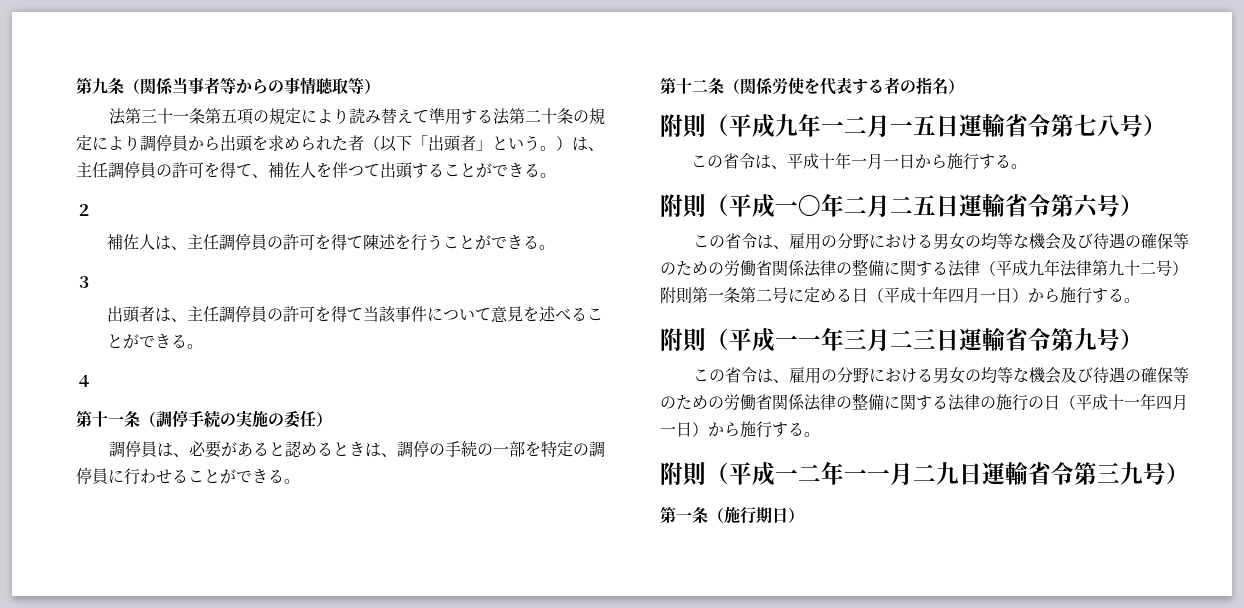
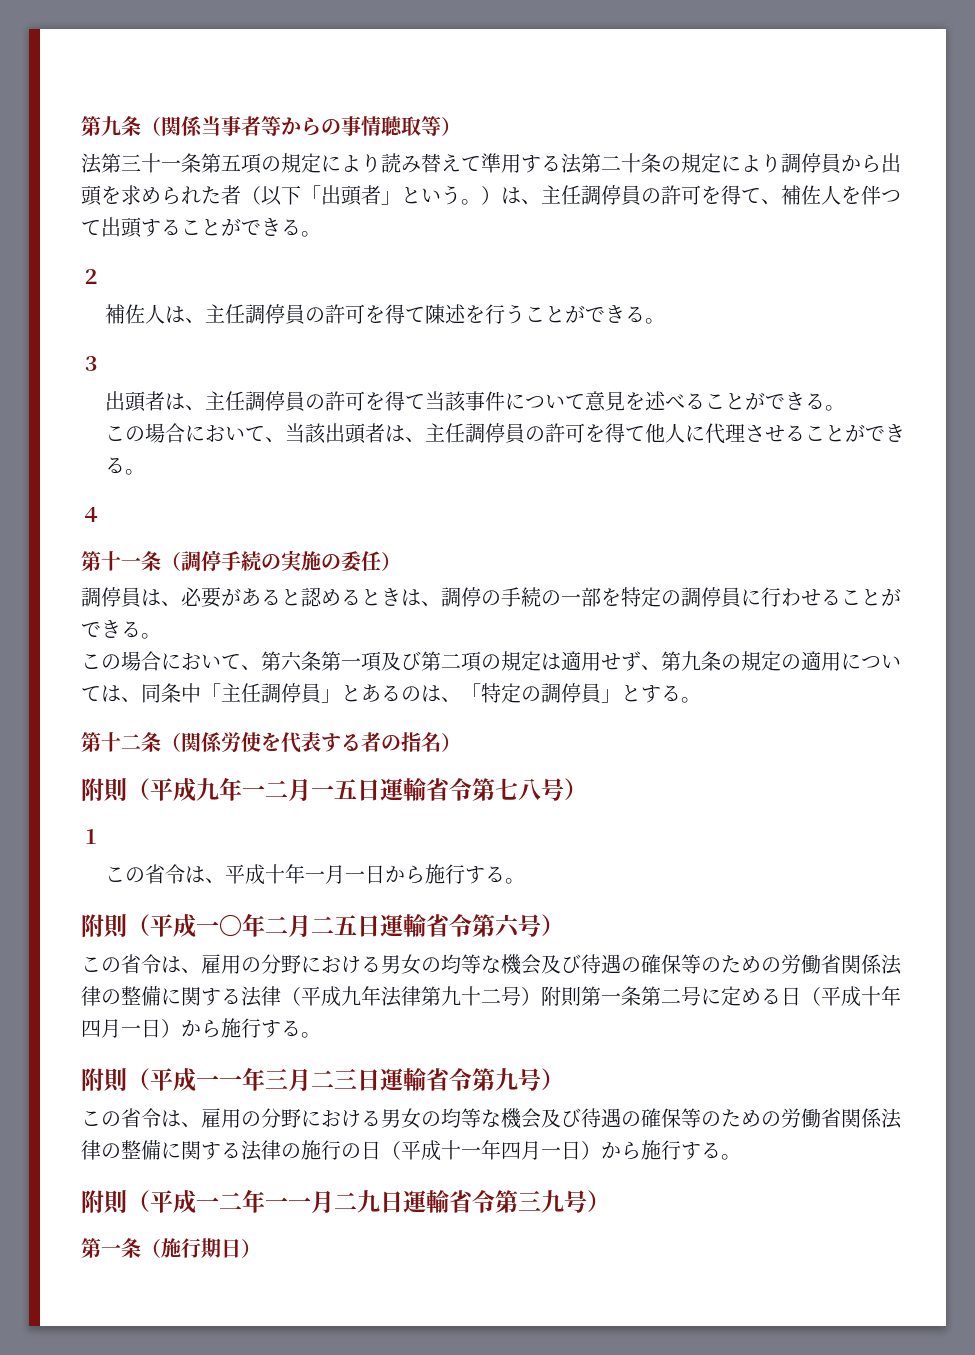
+ この場合において、当該出頭者は、主任調停員の許可を得て他人に代理させることができる。
+ この場合において、第六条第一項及び第二項の規定は適用せず、第九条の規定の適用については、同条中「主任調停員」とあるのは、「特定の調停員」とする。
+ １

